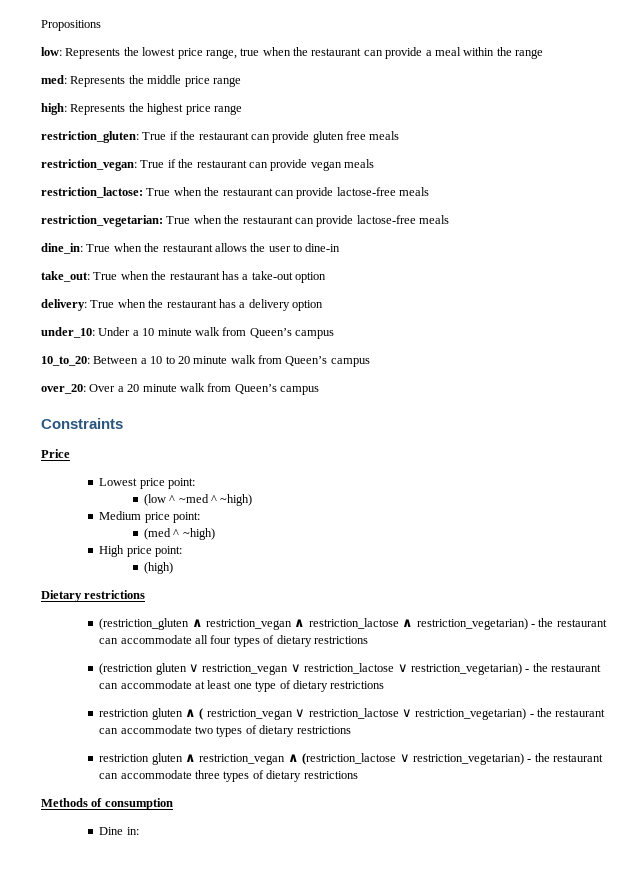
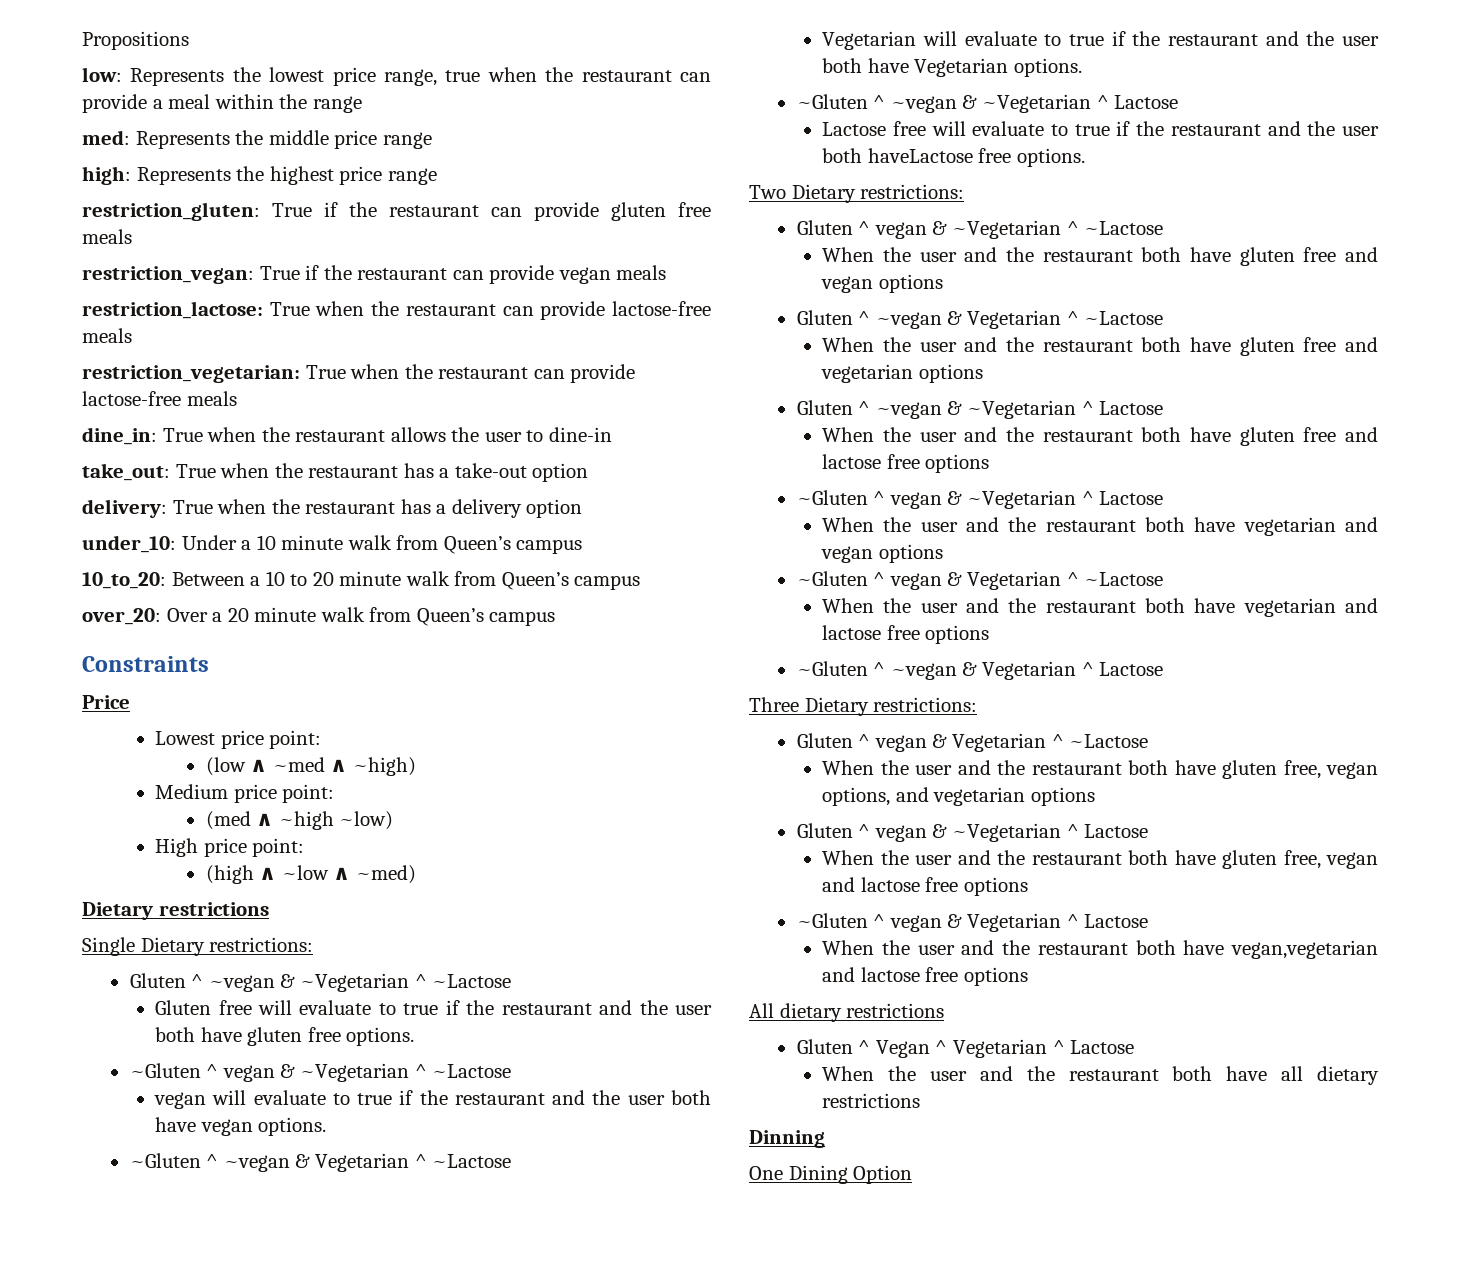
- (low ^ ~med ^ ~high)
+ (low ∧ ~med ∧ ~high)
- (med ^ ~high)
+ (med ∧ ~high ~low)
- (high)
+ (high ∧ ~low ∧ ~med)
  Dietary restrictions
- (restriction_gluten ∧ restriction_vegan ∧ restriction_lactose ∧ restriction_vegetarian) - the restaurant can accommodate all four types of dietary restrictions
- (restriction gluten ∨ restriction_vegan ∨ restriction_lactose ∨ restriction_vegetarian) - the restaurant can accommodate at least one type of dietary restrictions
- restriction gluten ∧ ( restriction_vegan ∨ restriction_lactose ∨ restriction_vegetarian) - the restaurant can accommodate two types of dietary restrictions
- restriction gluten ∧ restriction_vegan ∧ (restriction_lactose ∨ restriction_vegetarian) - the restaurant can accommodate three types of dietary restrictions
- Methods of consumption
- Dine in:
+ Single Dietary restrictions:
+ Gluten ^ ~vegan & ~Vegetarian ^ ~Lactose
+ Gluten free will evaluate to true if the restaurant and the user both have gluten free options.
+ ~Gluten ^ vegan & ~Vegetarian ^ ~Lactose
+ vegan will evaluate to true if the restaurant and the user both have vegan options.
+ ~Gluten ^ ~vegan & Vegetarian ^ ~Lactose
+ Vegetarian will evaluate to true if the restaurant and the user both have Vegetarian options.
+ ~Gluten ^ ~vegan & ~Vegetarian ^ Lactose
+ Lactose free will evaluate to true if the restaurant and the user both haveLactose free options.
+ Two Dietary restrictions:
+ Gluten ^ vegan & ~Vegetarian ^ ~Lactose
+ When the user and the restaurant both have gluten free and vegan options
+ Gluten ^ ~vegan & Vegetarian ^ ~Lactose
+ When the user and the restaurant both have gluten free and vegetarian options
+ Gluten ^ ~vegan & ~Vegetarian ^ Lactose
+ When the user and the restaurant both have gluten free and lactose free options
+ ~Gluten ^ vegan & ~Vegetarian ^ Lactose
+ When the user and the restaurant both have vegetarian and vegan options
+ ~Gluten ^ vegan & Vegetarian ^ ~Lactose
+ When the user and the restaurant both have vegetarian and lactose free options
+ ~Gluten ^ ~vegan & Vegetarian ^ Lactose
+ Three Dietary restrictions:
+ Gluten ^ vegan & Vegetarian ^ ~Lactose
+ When the user and the restaurant both have gluten free, vegan options, and vegetarian options
+ Gluten ^ vegan & ~Vegetarian ^ Lactose
+ When the user and the restaurant both have gluten free, vegan and lactose free options
+ ~Gluten ^ vegan & Vegetarian ^ Lactose
+ When the user and the restaurant both have vegan,vegetarian and lactose free options
+ All dietary restrictions
+ Gluten ^ Vegan ^ Vegetarian ^ Lactose
+ When the user and the restaurant both have all dietary restrictions
+ Dinning
+ One Dining Option

